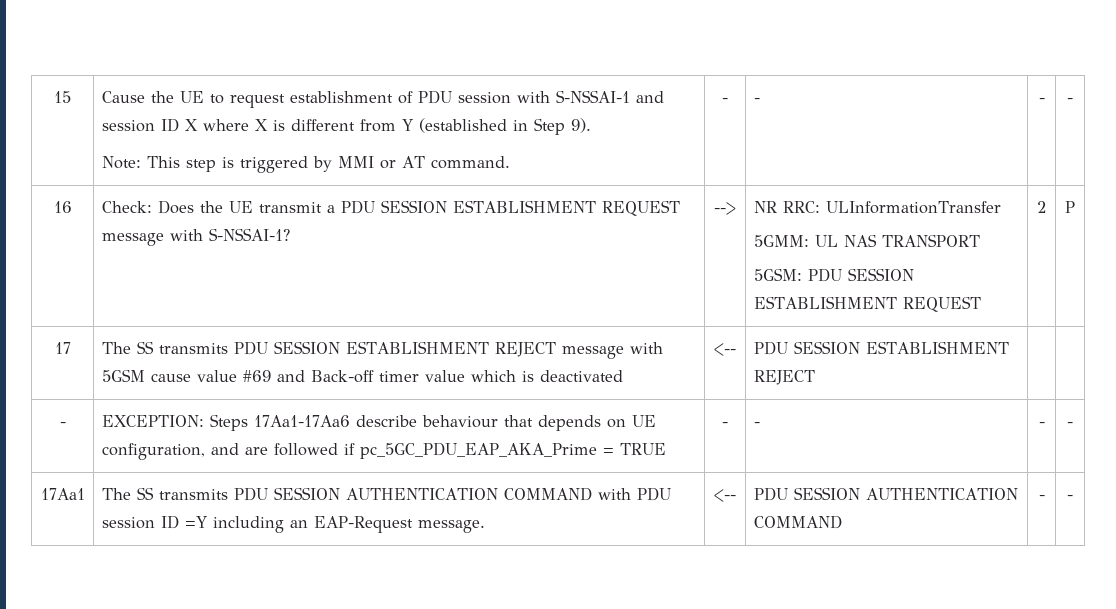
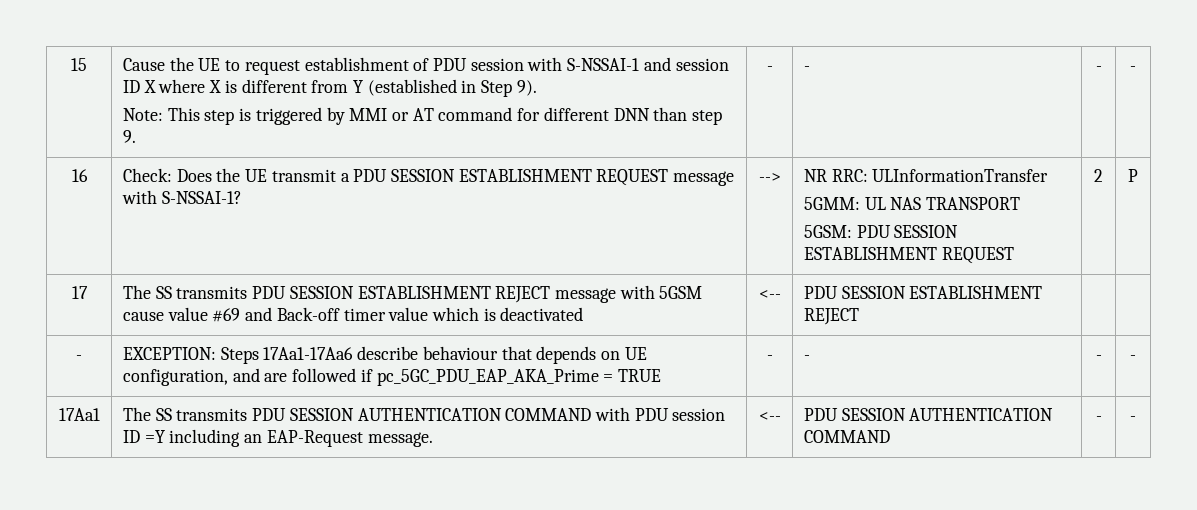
- Note: This step is triggered by MMI or AT command.
+ Note: This step is triggered by MMI or AT command for different DNN than step 9.

